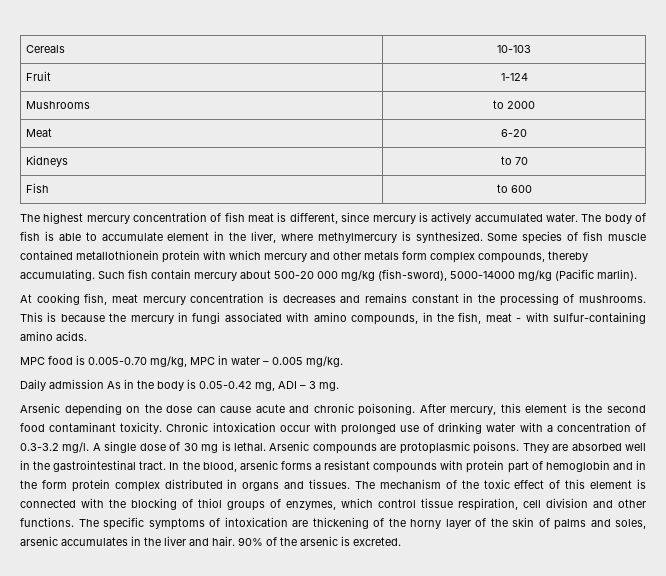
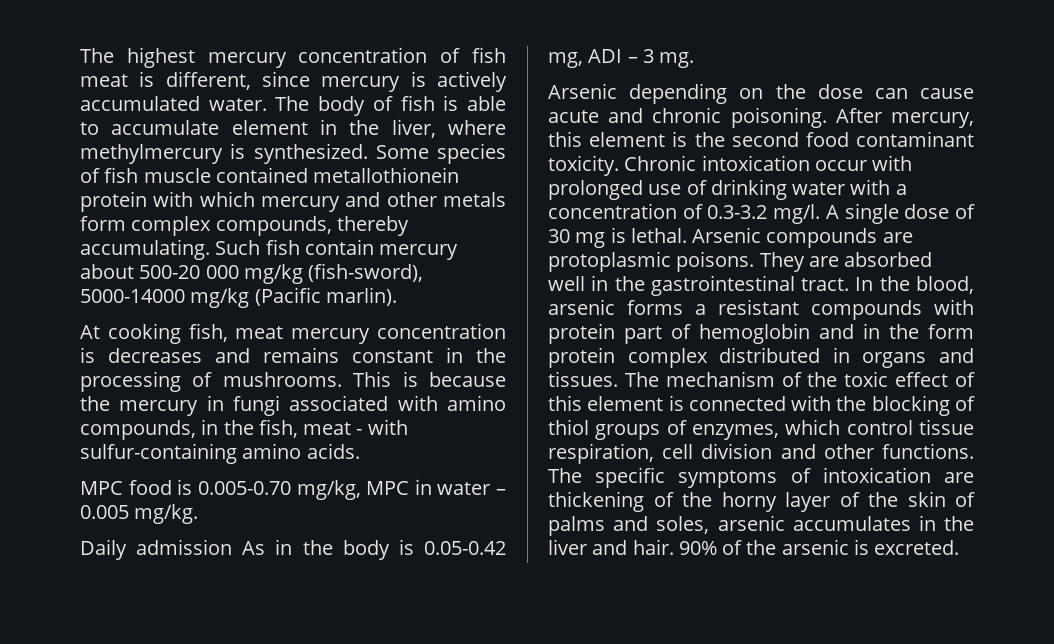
- Cereals | 10-103
- Fruit | 1-124
- Mushrooms | tо 2000
- Meat | 6-20
- Kidneys | tо 70
- Fish | to 600

